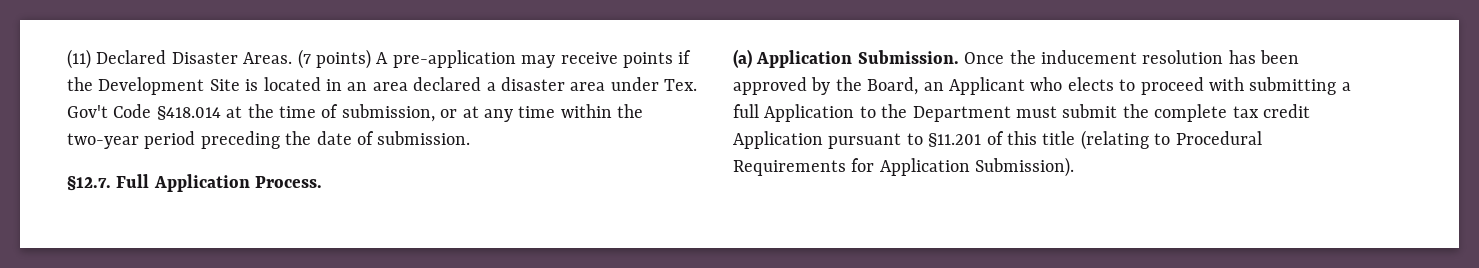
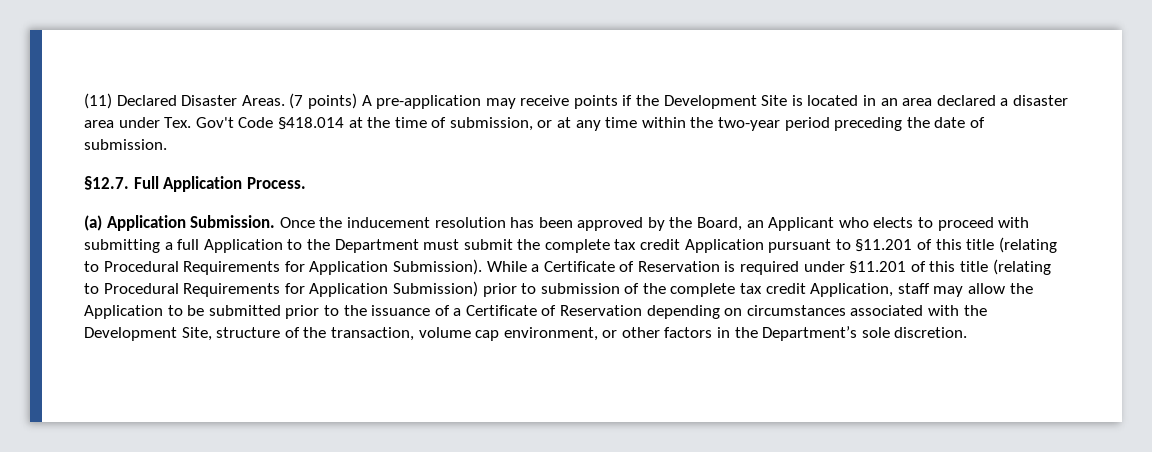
+ While a Certificate of Reservation is required under §11.201 of this title (relating to Procedural Requirements for Application Submission) prior to submission of the complete tax credit Application, staff may allow the Application to be submitted prior to the issuance of a Certificate of Reservation depending on circumstances associated with the Development Site, structure of the transaction, volume cap environment, or other factors in the Department’s sole discretion.

